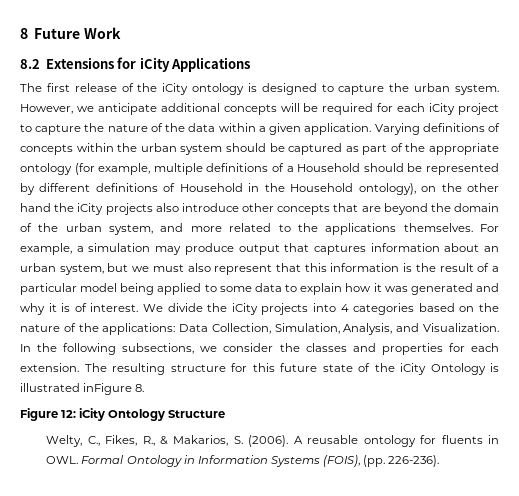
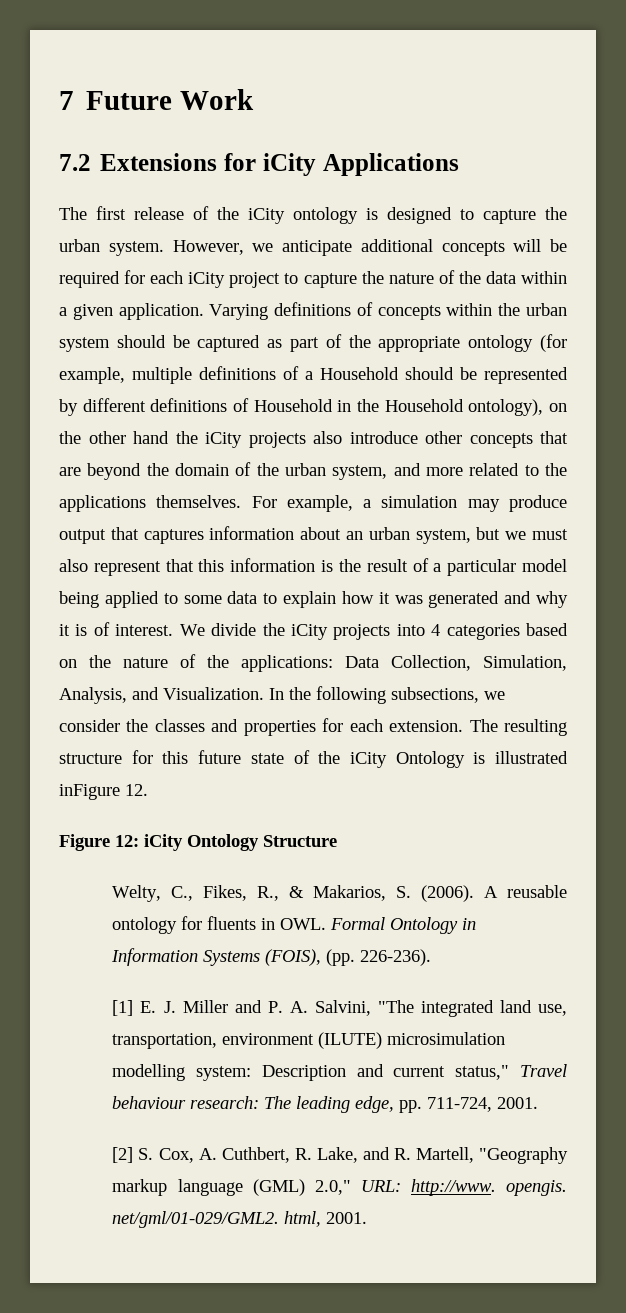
- 8 Future Work
+ 7 Future Work
- 8.2 Extensions for iCity Applications
+ 7.2 Extensions for iCity Applications
- The resulting structure for this future state of the iCity Ontology is illustrated inFigure 8.
+ The resulting structure for this future state of the iCity Ontology is illustrated inFigure 12.
+ [1] E. J. Miller and P. A. Salvini, "The integrated land use, transportation, environment (ILUTE) microsimulation modelling system: Description and current status," Travel behaviour research: The leading edge, pp. 711-724, 2001.
+ [2] S. Cox, A. Cuthbert, R. Lake, and R. Martell, "Geography markup language (GML) 2.0," URL: http://www. opengis. net/gml/01-029/GML2. html, 2001.

